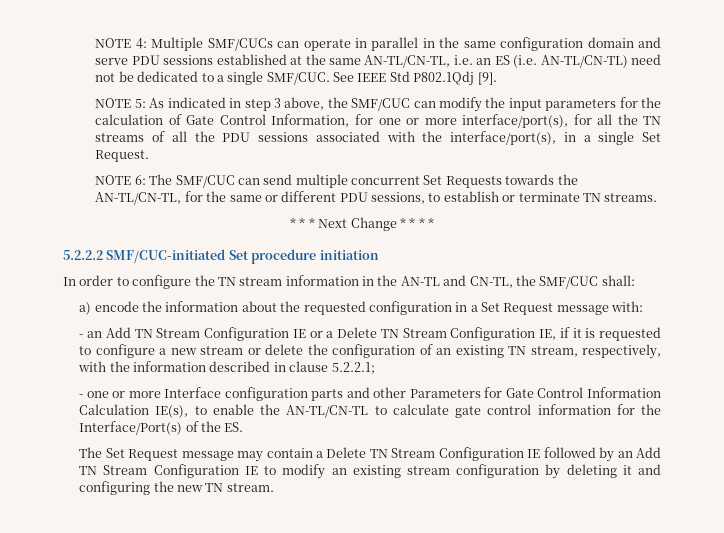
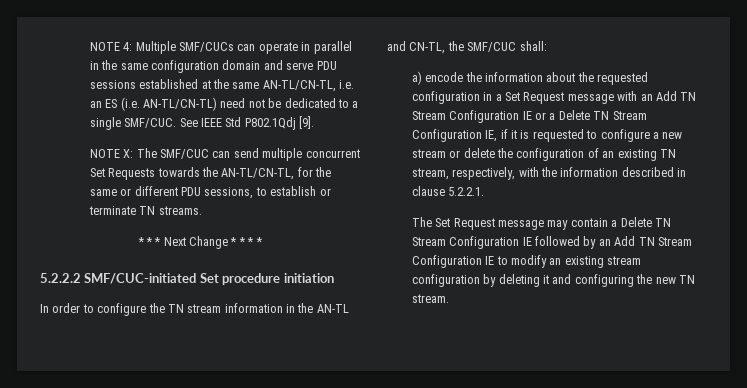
- NOTE 5: As indicated in step 3 above, the SMF/CUC can modify the input parameters for the calculation of Gate Control Information, for one or more interface/port(s), for all the TN streams of all the PDU sessions associated with the interface/port(s), in a single Set Request.
- NOTE 6: The SMF/CUC can send multiple concurrent Set Requests towards the AN-TL/CN-TL, for the same or different PDU sessions, to establish or terminate TN streams.
+ NOTE X: The SMF/CUC can send multiple concurrent Set Requests towards the AN-TL/CN-TL, for the same or different PDU sessions, to establish or terminate TN streams.
- a) encode the information about the requested configuration in a Set Request message with:
- - an Add TN Stream Configuration IE or a Delete TN Stream Configuration IE, if it is requested to configure a new stream or delete the configuration of an existing TN stream, respectively, with the information described in clause 5.2.2.1;
- - one or more Interface configuration parts and other Parameters for Gate Control Information Calculation IE(s), to enable the AN-TL/CN-TL to calculate gate control information for the Interface/Port(s) of the ES.
+ a) encode the information about the requested configuration in a Set Request message with an Add TN Stream Configuration IE or a Delete TN Stream Configuration IE, if it is requested to configure a new stream or delete the configuration of an existing TN stream, respectively, with the information described in clause 5.2.2.1.

